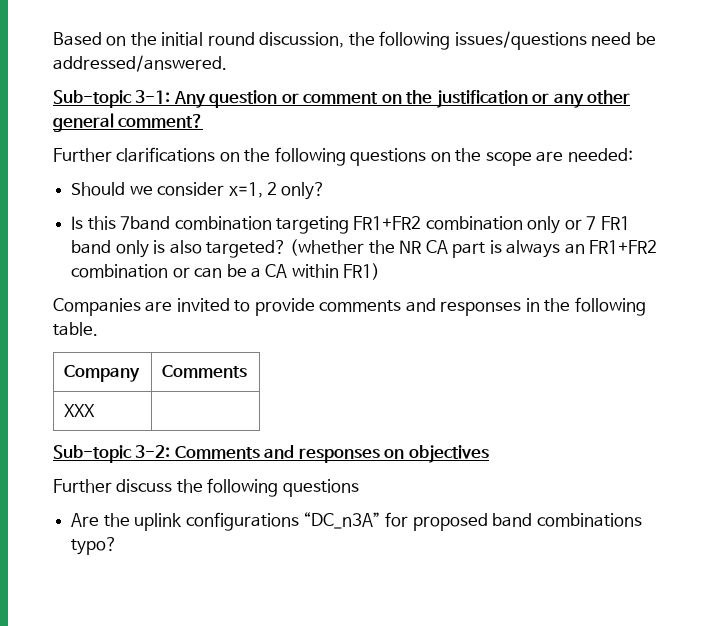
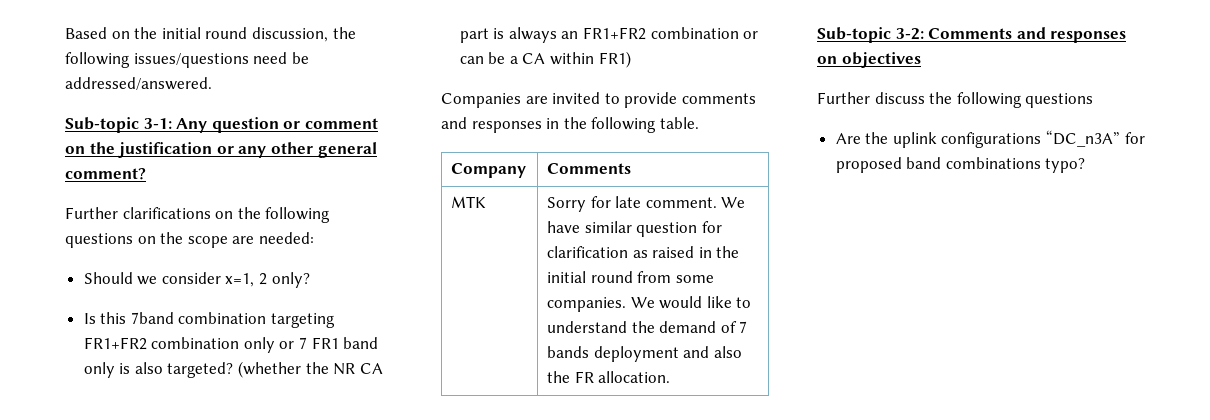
- XXX |
+ MTK | Sorry for late comment. We have similar question for clarification as raised in the initial round from some companies. We would like to understand the demand of 7 bands deployment and also the FR allocation.

